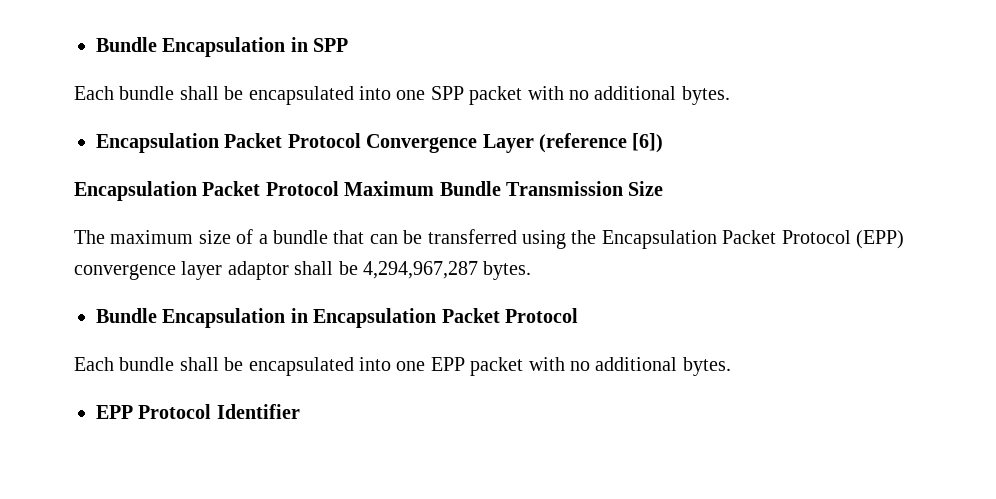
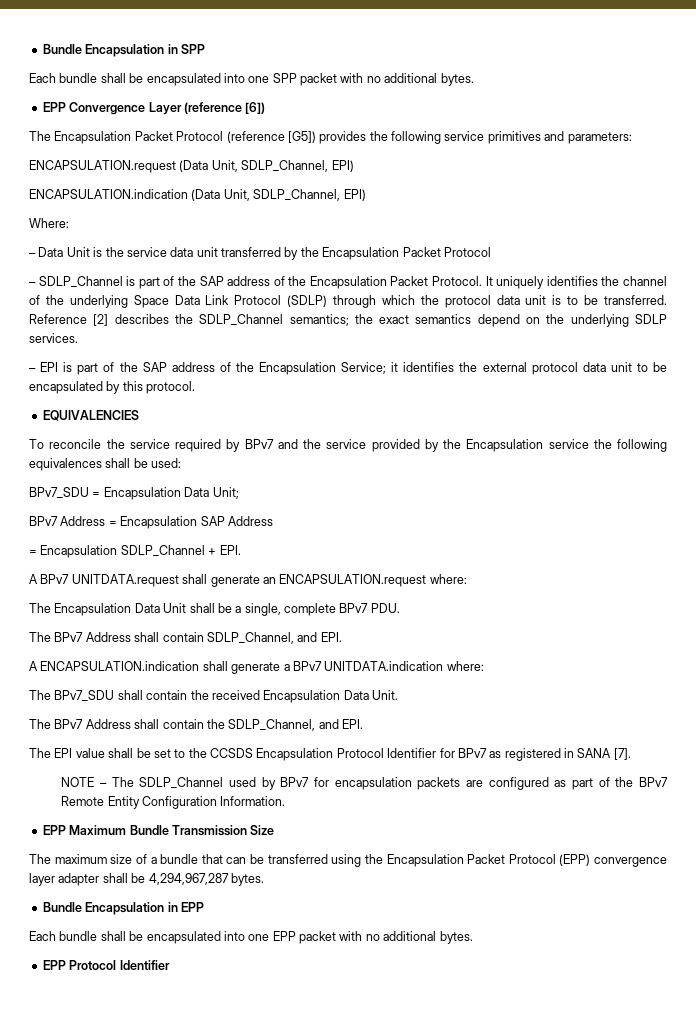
- Encapsulation Packet Protocol Convergence Layer (reference [6])
+ EPP Convergence Layer (reference [6])
- Encapsulation Packet Protocol Maximum Bundle Transmission Size
+ The Encapsulation Packet Protocol (reference [G5]) provides the following service primitives and parameters:
+ ENCAPSULATION.request (Data Unit, SDLP_Channel, EPI)
+ ENCAPSULATION.indication (Data Unit, SDLP_Channel, EPI)
+ Where:
+ – Data Unit is the service data unit transferred by the Encapsulation Packet Protocol
+ – SDLP_Channel is part of the SAP address of the Encapsulation Packet Protocol. It uniquely identifies the channel of the underlying Space Data Link Protocol (SDLP) through which the protocol data unit is to be transferred. Reference [2] describes the SDLP_Channel semantics; the exact semantics depend on the underlying SDLP services.
+ – EPI is part of the SAP address of the Encapsulation Service; it identifies the external protocol data unit to be encapsulated by this protocol.
+ EQUIVALENCIES
+ To reconcile the service required by BPv7 and the service provided by the Encapsulation service the following equivalences shall be used:
+ BPv7_SDU = Encapsulation Data Unit;
+ BPv7 Address = Encapsulation SAP Address
+ = Encapsulation SDLP_Channel + EPI.
+ A BPv7 UNITDATA.request shall generate an ENCAPSULATION.request where:
+ The Encapsulation Data Unit shall be a single, complete BPv7 PDU.
+ The BPv7 Address shall contain SDLP_Channel, and EPI.
+ A ENCAPSULATION.indication shall generate a BPv7 UNITDATA.indication where:
+ The BPv7_SDU shall contain the received Encapsulation Data Unit.
+ The BPv7 Address shall contain the SDLP_Channel, and EPI.
+ The EPI value shall be set to the CCSDS Encapsulation Protocol Identifier for BPv7 as registered in SANA [7].
+ NOTE – The SDLP_Channel used by BPv7 for encapsulation packets are configured as part of the BPv7 Remote Entity Configuration Information.
+ EPP Maximum Bundle Transmission Size
- The maximum size of a bundle that can be transferred using the Encapsulation Packet Protocol (EPP) convergence layer adaptor shall be 4,294,967,287 bytes.
+ The maximum size of a bundle that can be transferred using the Encapsulation Packet Protocol (EPP) convergence layer adapter shall be 4,294,967,287 bytes.
- Bundle Encapsulation in Encapsulation Packet Protocol
+ Bundle Encapsulation in EPP

